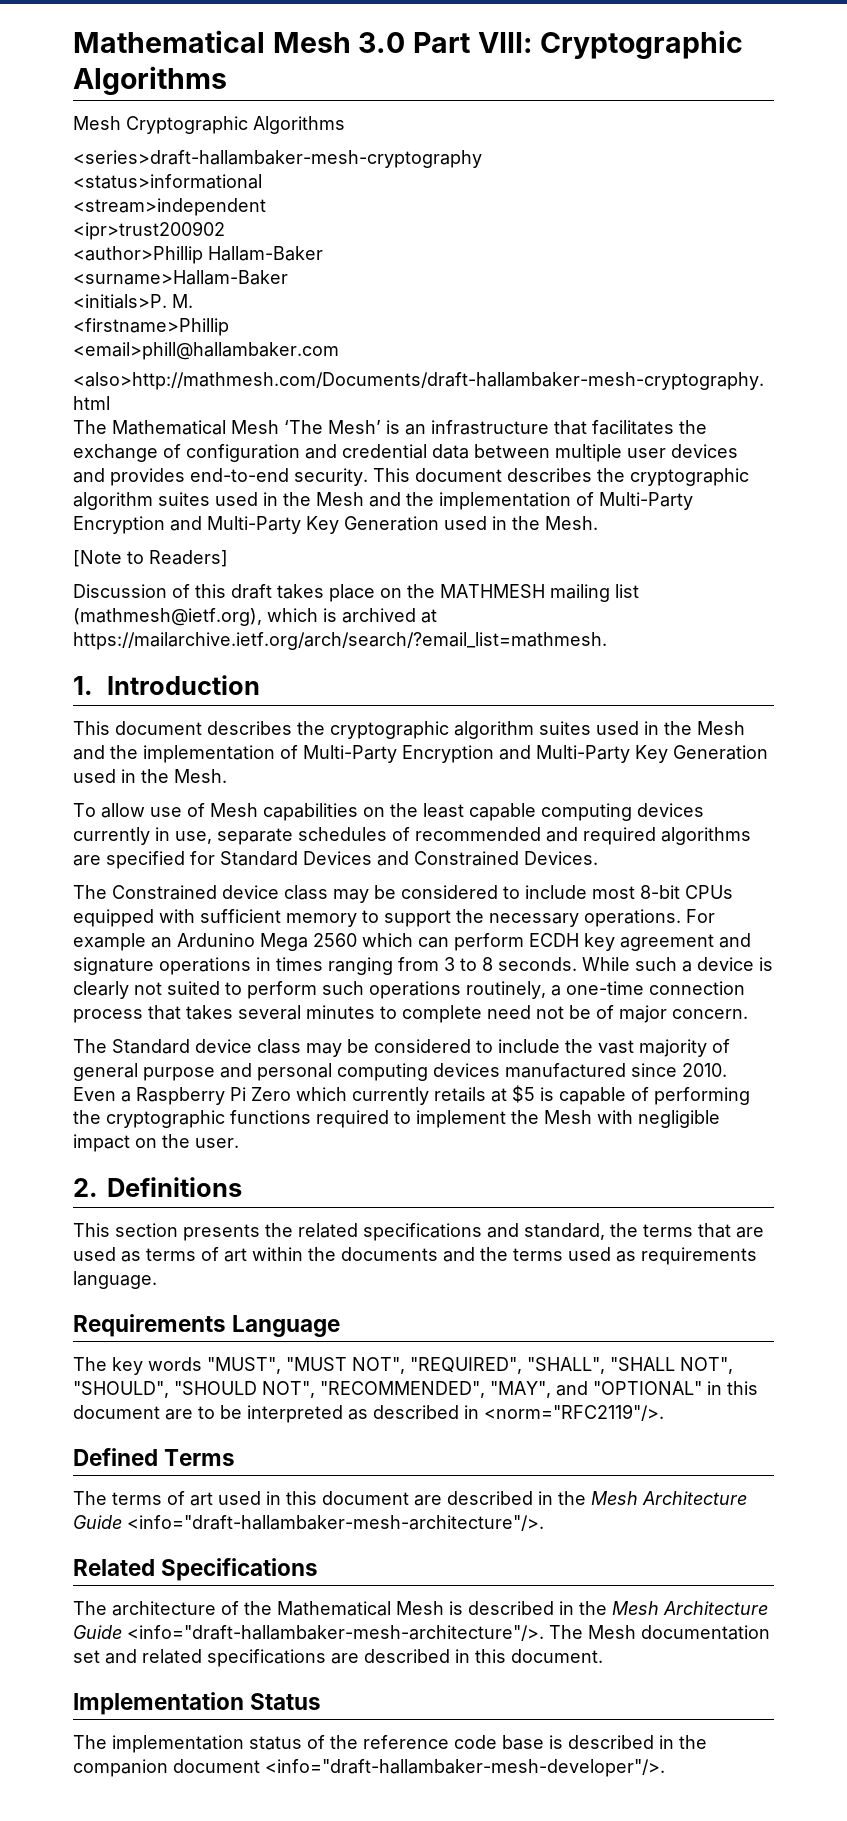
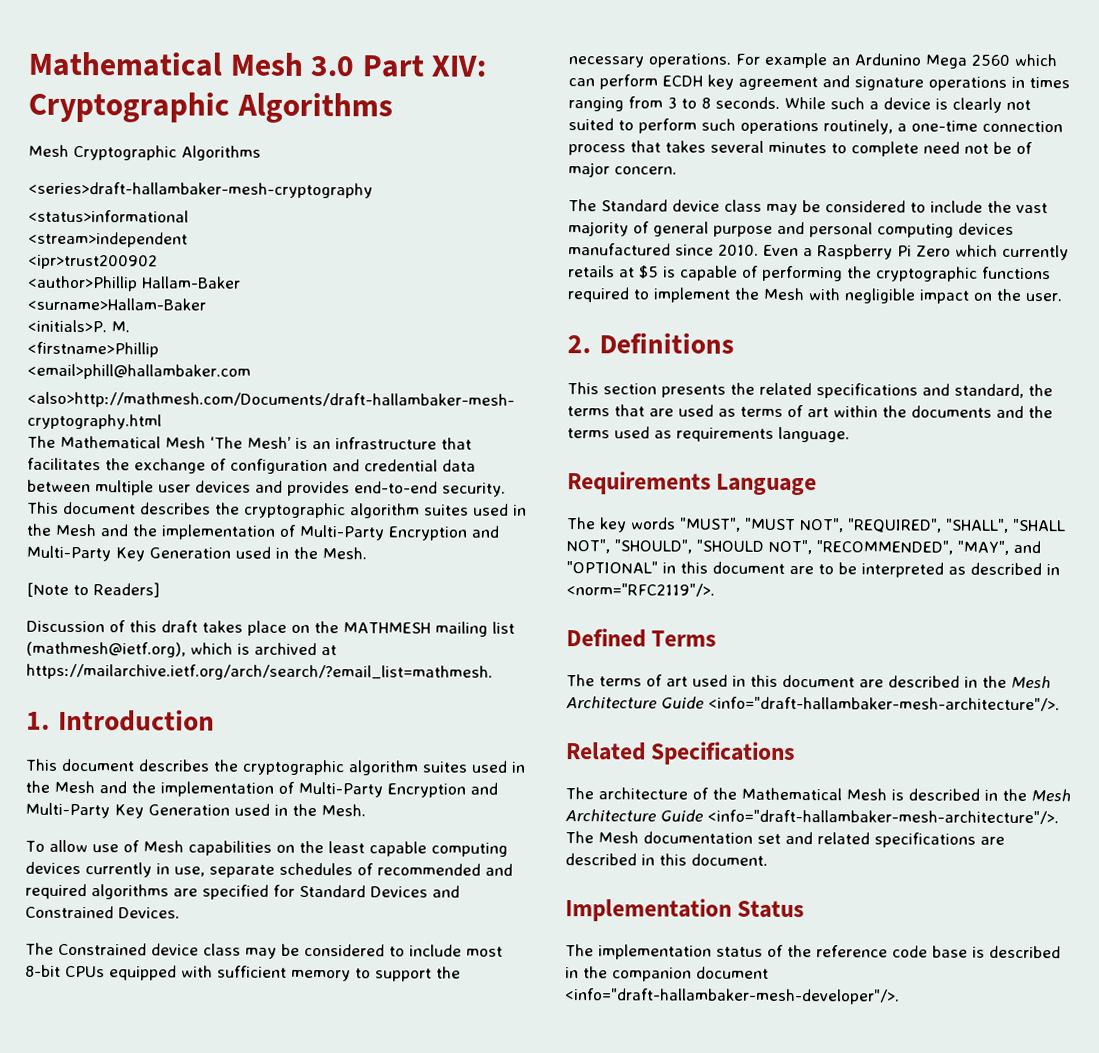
- Mathematical Mesh 3.0 Part VIII: Cryptographic Algorithms
+ Mathematical Mesh 3.0 Part XIV: Cryptographic Algorithms

